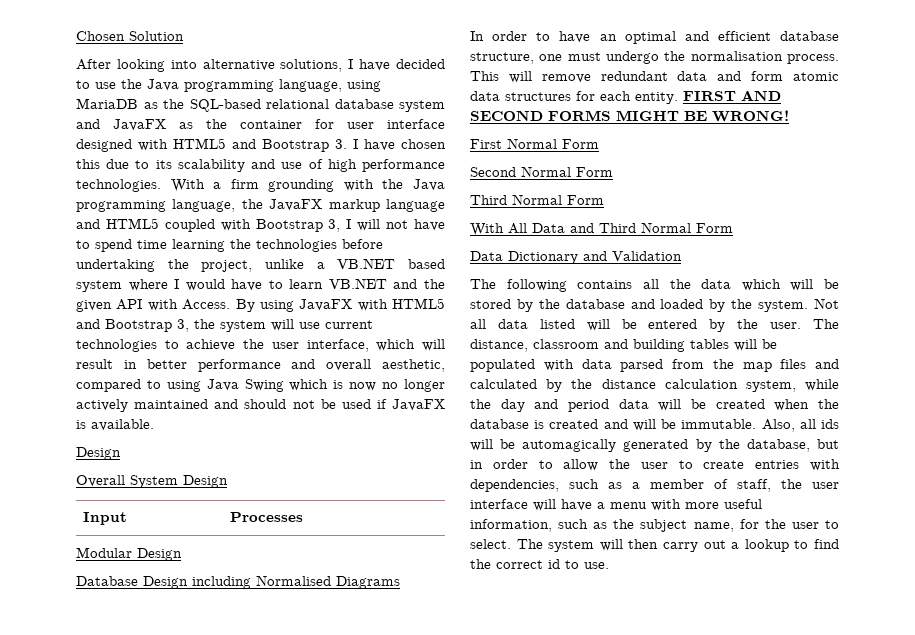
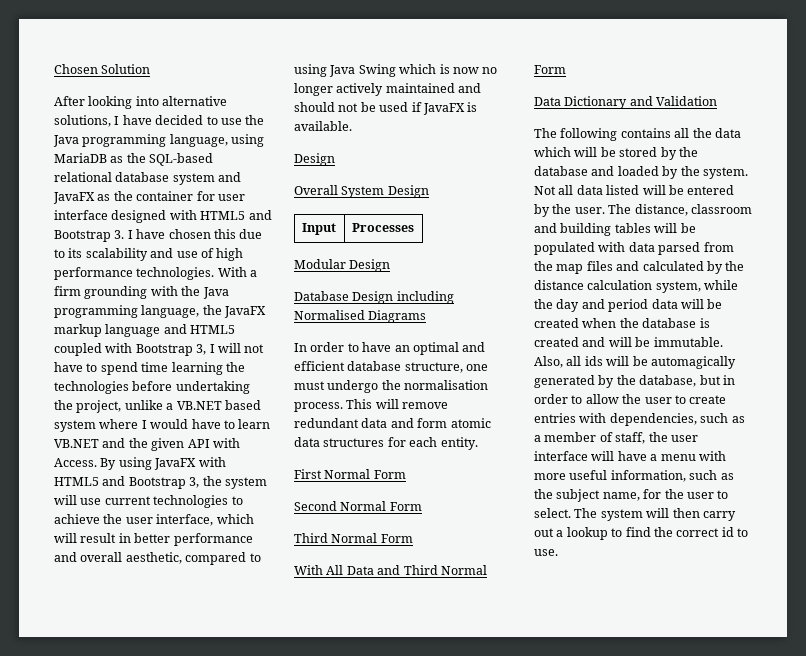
- FIRST AND SECOND FORMS MIGHT BE WRONG!

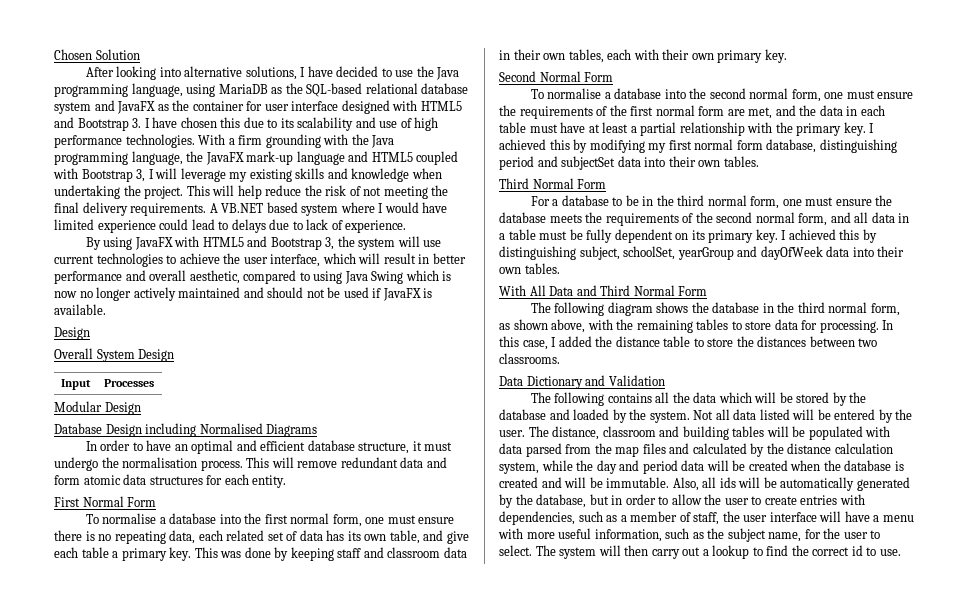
- With a firm grounding with the Java programming language, the JavaFX markup language and HTML5 coupled with Bootstrap 3, I will not have to spend time learning the technologies before undertaking the project, unlike a VB.NET based system where I would have to learn VB.NET and the given API with Access. By using JavaFX with HTML5 and Bootstrap 3, the system will use current technologies to achieve the user interface, which will result in better performance and overall aesthetic, compared to using Java Swing which is now no longer actively maintained and should not be used if JavaFX is available.
+ With a firm grounding with the Java programming language, the JavaFX mark-up language and HTML5 coupled with Bootstrap 3, I will leverage my existing skills and knowledge when undertaking the project. This will help reduce the risk of not meeting the final delivery requirements. A VB.NET based system where I would have limited experience could lead to delays due to lack of experience.
+ By using JavaFX with HTML5 and Bootstrap 3, the system will use current technologies to achieve the user interface, which will result in better performance and overall aesthetic, compared to using Java Swing which is now no longer actively maintained and should not be used if JavaFX is available.
- In order to have an optimal and efficient database structure, one must undergo the normalisation process.
+ In order to have an optimal and efficient database structure, it must undergo the normalisation process.
+ To normalise a database into the first normal form, one must ensure there is no repeating data, each related set of data has its own table, and give each table a primary key. This was done by keeping staff and classroom data in their own tables, each with their own primary key.
  Second Normal Form
+ To normalise a database into the second normal form, one must ensure the requirements of the first normal form are met, and the data in each table must have at least a partial relationship with the primary key. I achieved this by modifying my first normal form database, distinguishing period and subjectSet data into their own tables.
  Third Normal Form
+ For a database to be in the third normal form, one must ensure the database meets the requirements of the second normal form, and all data in a table must be fully dependent on its primary key. I achieved this by distinguishing subject, schoolSet, yearGroup and dayOfWeek data into their own tables.
+ The following diagram shows the database in the third normal form, as shown above, with the remaining tables to store data for processing. In this case, I added the distance table to store the distances between two classrooms.
- Also, all ids will be automagically generated by the database, but in order to allow the user to create entries with dependencies, such as a member of staff, the user interface will have a menu with more useful information, such as the subject name, for the user to select.
+ Also, all ids will be automatically generated by the database, but in order to allow the user to create entries with dependencies, such as a member of staff, the user interface will have a menu with more useful information, such as the subject name, for the user to select.

